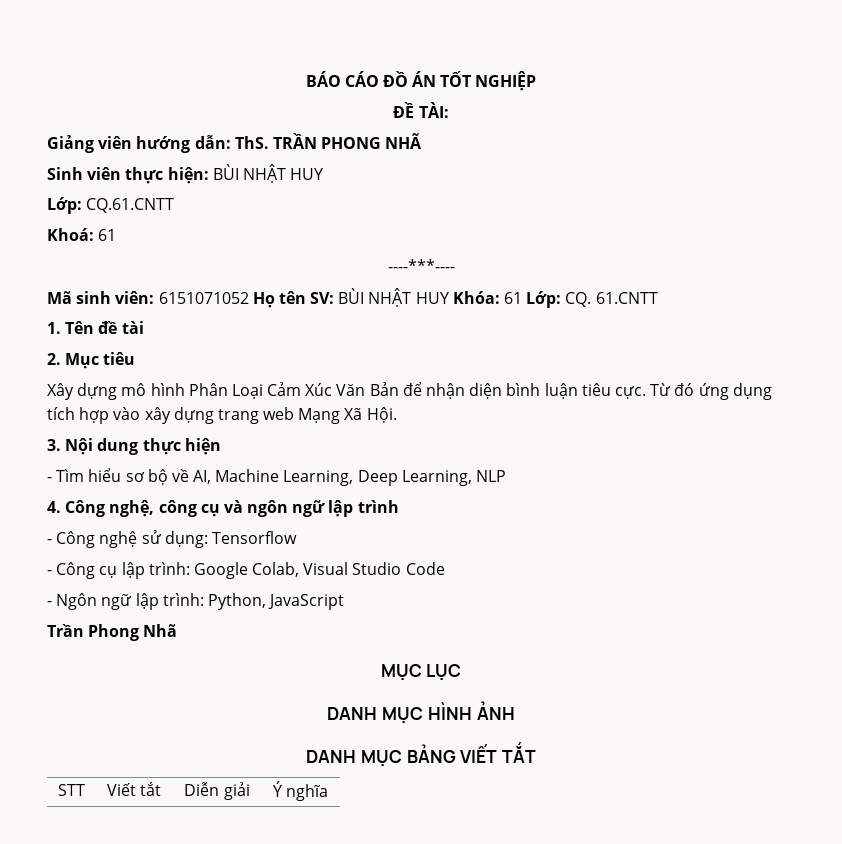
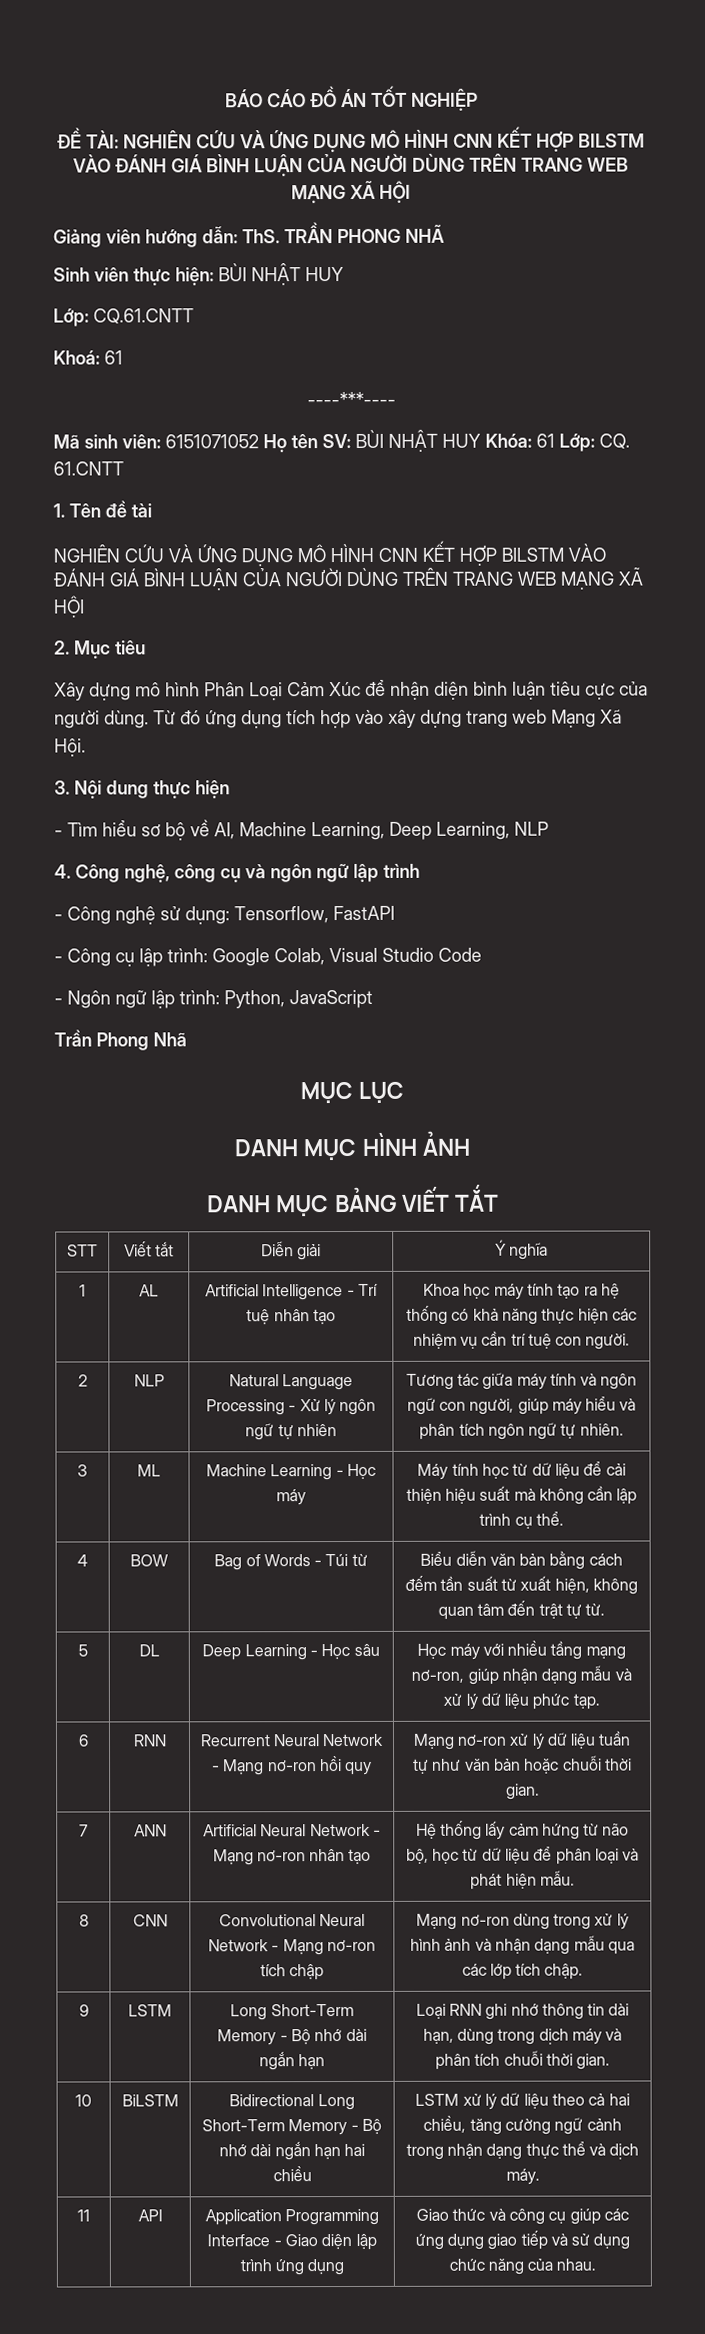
- ĐỀ TÀI:
+ ĐỀ TÀI: NGHIÊN CỨU VÀ ỨNG DỤNG MÔ HÌNH CNN KẾT HỢP BILSTM VÀO ĐÁNH GIÁ BÌNH LUẬN CỦA NGƯỜI DÙNG TRÊN TRANG WEB MẠNG XÃ HỘI
  1. Tên đề tài
+ NGHIÊN CỨU VÀ ỨNG DỤNG MÔ HÌNH CNN KẾT HỢP BILSTM VÀO ĐÁNH GIÁ BÌNH LUẬN CỦA NGƯỜI DÙNG TRÊN TRANG WEB MẠNG XÃ HỘI
- Xây dựng mô hình Phân Loại Cảm Xúc Văn Bản để nhận diện bình luận tiêu cực.
+ Xây dựng mô hình Phân Loại Cảm Xúc để nhận diện bình luận tiêu cực của người dùng.
- - Công nghệ sử dụng: Tensorflow
+ - Công nghệ sử dụng: Tensorflow, FastAPI
+ 1 | AL | Artificial Intelligence - Trí tuệ nhân tạo | Khoa học máy tính tạo ra hệ thống có khả năng thực hiện các nhiệm vụ cần trí tuệ con người.
+ 2 | NLP | Natural Language Processing - Xử lý ngôn ngữ tự nhiên | Tương tác giữa máy tính và ngôn ngữ con người, giúp máy hiểu và phân tích ngôn ngữ tự nhiên.
+ 3 | ML | Machine Learning - Học máy | Máy tính học từ dữ liệu để cải thiện hiệu suất mà không cần lập trình cụ thể.
+ 4 | BOW | Bag of Words - Túi từ | Biểu diễn văn bản bằng cách đếm tần suất từ xuất hiện, không quan tâm đến trật tự từ.
+ 5 | DL | Deep Learning - Học sâu | Học máy với nhiều tầng mạng nơ-ron, giúp nhận dạng mẫu và xử lý dữ liệu phức tạp.
+ 6 | RNN | Recurrent Neural Network - Mạng nơ-ron hồi quy | Mạng nơ-ron xử lý dữ liệu tuần tự như văn bản hoặc chuỗi thời gian.
+ 7 | ANN | Artificial Neural Network - Mạng nơ-ron nhân tạo | Hệ thống lấy cảm hứng từ não bộ, học từ dữ liệu để phân loại và phát hiện mẫu.
+ 8 | CNN | Convolutional Neural Network - Mạng nơ-ron tích chập | Mạng nơ-ron dùng trong xử lý hình ảnh và nhận dạng mẫu qua các lớp tích chập.
+ 9 | LSTM | Long Short-Term Memory - Bộ nhớ dài ngắn hạn | Loại RNN ghi nhớ thông tin dài hạn, dùng trong dịch máy và phân tích chuỗi thời gian.
+ 10 | BiLSTM | Bidirectional Long Short-Term Memory - Bộ nhớ dài ngắn hạn hai chiều | LSTM xử lý dữ liệu theo cả hai chiều, tăng cường ngữ cảnh trong nhận dạng thực thể và dịch máy.
+ 11 | API | Application Programming Interface - Giao diện lập trình ứng dụng | Giao thức và công cụ giúp các ứng dụng giao tiếp và sử dụng chức năng của nhau.

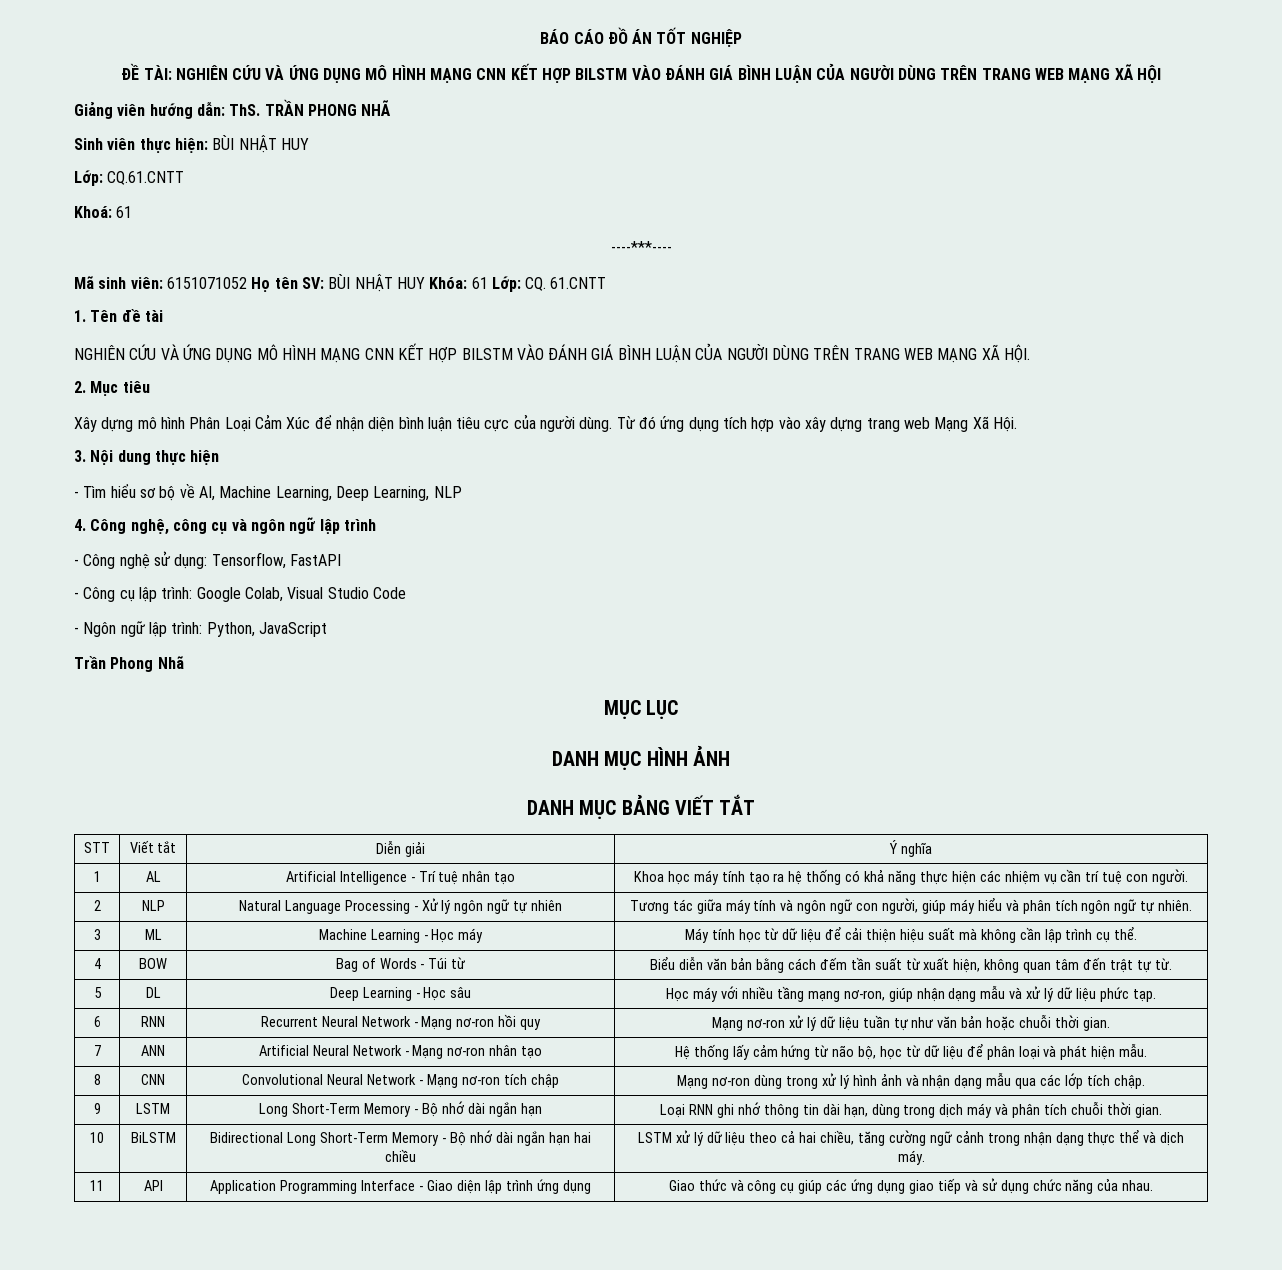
- ĐỀ TÀI: NGHIÊN CỨU VÀ ỨNG DỤNG MÔ HÌNH CNN KẾT HỢP BILSTM VÀO ĐÁNH GIÁ BÌNH LUẬN CỦA NGƯỜI DÙNG TRÊN TRANG WEB MẠNG XÃ HỘI
+ ĐỀ TÀI: NGHIÊN CỨU VÀ ỨNG DỤNG MÔ HÌNH MẠNG CNN KẾT HỢP BILSTM VÀO ĐÁNH GIÁ BÌNH LUẬN CỦA NGƯỜI DÙNG TRÊN TRANG WEB MẠNG XÃ HỘI
  1. Tên đề tài
- NGHIÊN CỨU VÀ ỨNG DỤNG MÔ HÌNH CNN KẾT HỢP BILSTM VÀO ĐÁNH GIÁ BÌNH LUẬN CỦA NGƯỜI DÙNG TRÊN TRANG WEB MẠNG XÃ HỘI
+ NGHIÊN CỨU VÀ ỨNG DỤNG MÔ HÌNH MẠNG CNN KẾT HỢP BILSTM VÀO ĐÁNH GIÁ BÌNH LUẬN CỦA NGƯỜI DÙNG TRÊN TRANG WEB MẠNG XÃ HỘI.

